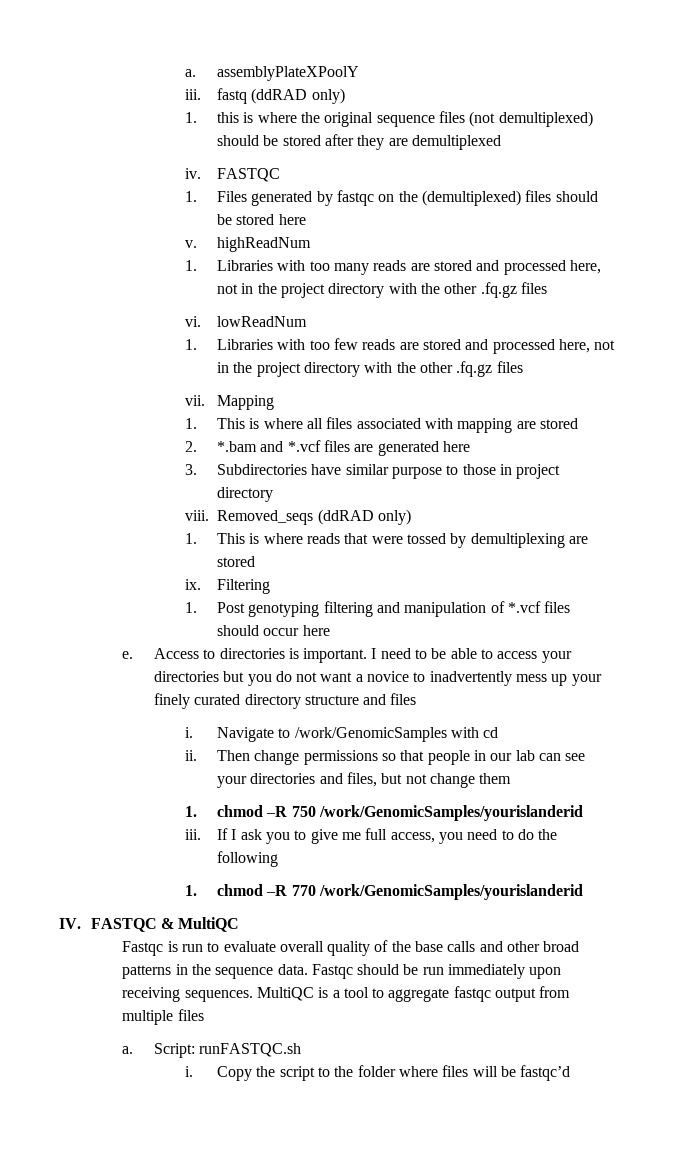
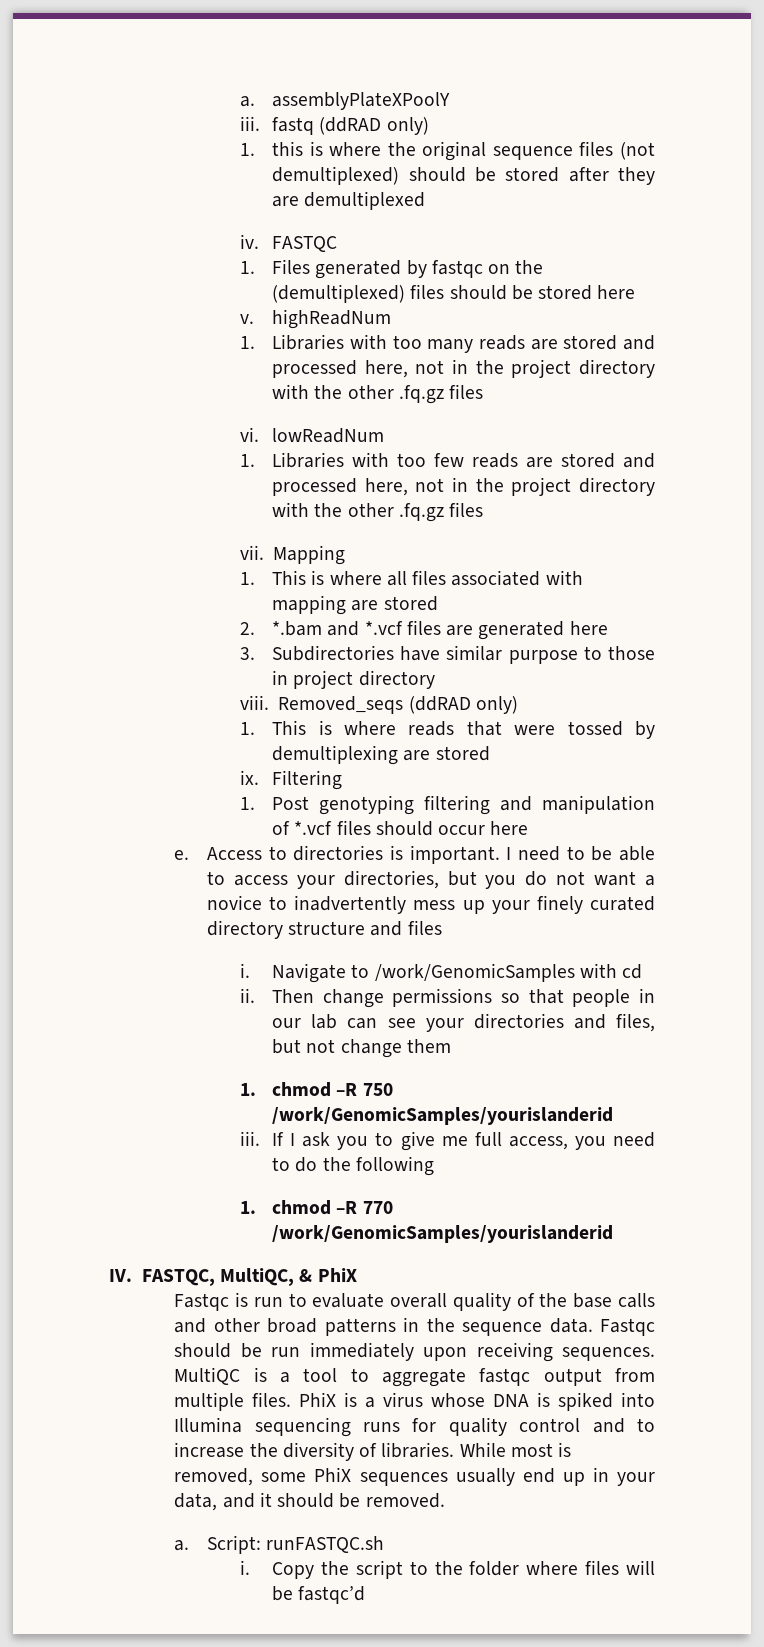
- I need to be able to access your directories but you do not want a novice to inadvertently mess up your finely curated directory structure and files
+ I need to be able to access your directories, but you do not want a novice to inadvertently mess up your finely curated directory structure and files
- IV. FASTQC & MultiQC
+ IV. FASTQC, MultiQC, & PhiX
- MultiQC is a tool to aggregate fastqc output from multiple files
+ MultiQC is a tool to aggregate fastqc output from multiple files. PhiX is a virus whose DNA is spiked into Illumina sequencing runs for quality control and to increase the diversity of libraries. While most is removed, some PhiX sequences usually end up in your data, and it should be removed.

